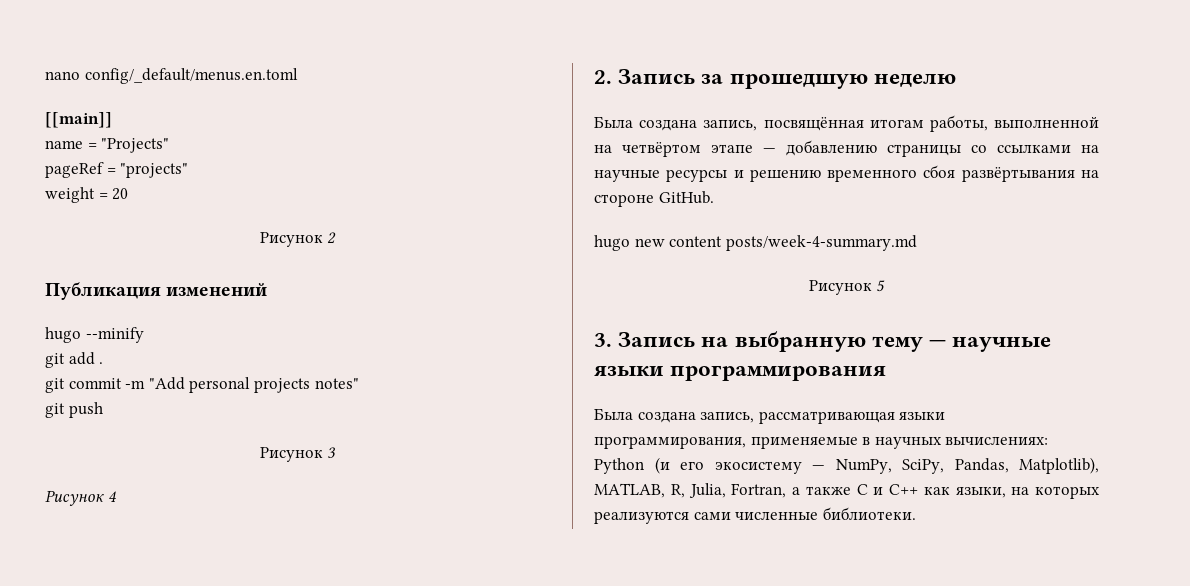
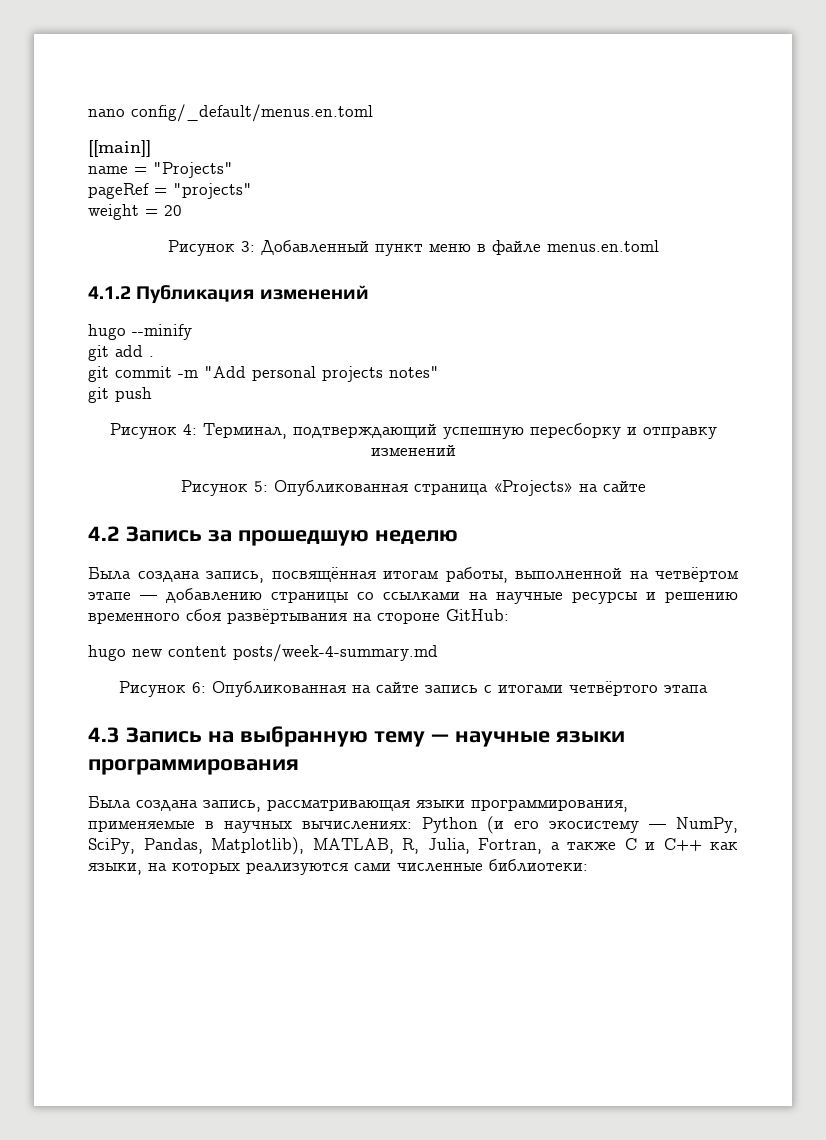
- Рисунок 2
- Публикация изменений
+ Рисунок 3: Добавленный пункт меню в файле menus.en.toml
+ 4.1.2 Публикация изменений
- Рисунок 3
- Рисунок 4
- 2. Запись за прошедшую неделю
+ Рисунок 4: Терминал, подтверждающий успешную пересборку и отправку изменений
+ Рисунок 5: Опубликованная страница «Projects» на сайте
+ 4.2 Запись за прошедшую неделю
- Была создана запись, посвящённая итогам работы, выполненной на четвёртом этапе — добавлению страницы со ссылками на научные ресурсы и решению временного сбоя развёртывания на стороне GitHub.
+ Была создана запись, посвящённая итогам работы, выполненной на четвёртом этапе — добавлению страницы со ссылками на научные ресурсы и решению временного сбоя развёртывания на стороне GitHub:
- Рисунок 5
- 3. Запись на выбранную тему — научные языки программирования
+ Рисунок 6: Опубликованная на сайте запись с итогами четвёртого этапа
+ 4.3 Запись на выбранную тему — научные языки программирования
- Была создана запись, рассматривающая языки программирования, применяемые в научных вычислениях: Python (и его экосистему — NumPy, SciPy, Pandas, Matplotlib), MATLAB, R, Julia, Fortran, а также C и C++ как языки, на которых реализуются сами численные библиотеки.
+ Была создана запись, рассматривающая языки программирования, применяемые в научных вычислениях: Python (и его экосистему — NumPy, SciPy, Pandas, Matplotlib), MATLAB, R, Julia, Fortran, а также C и C++ как языки, на которых реализуются сами численные библиотеки:

